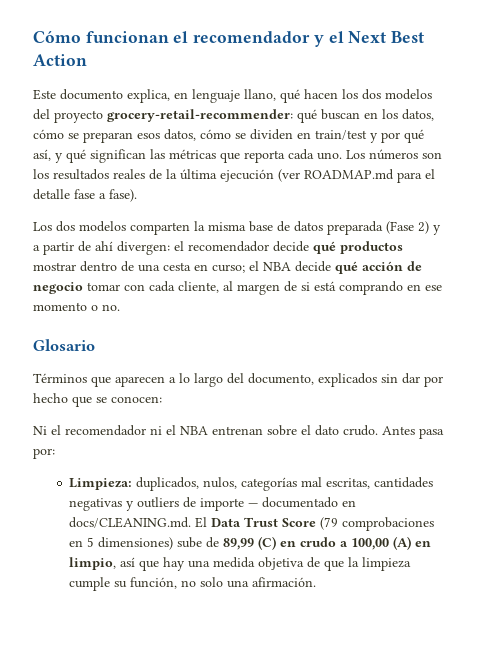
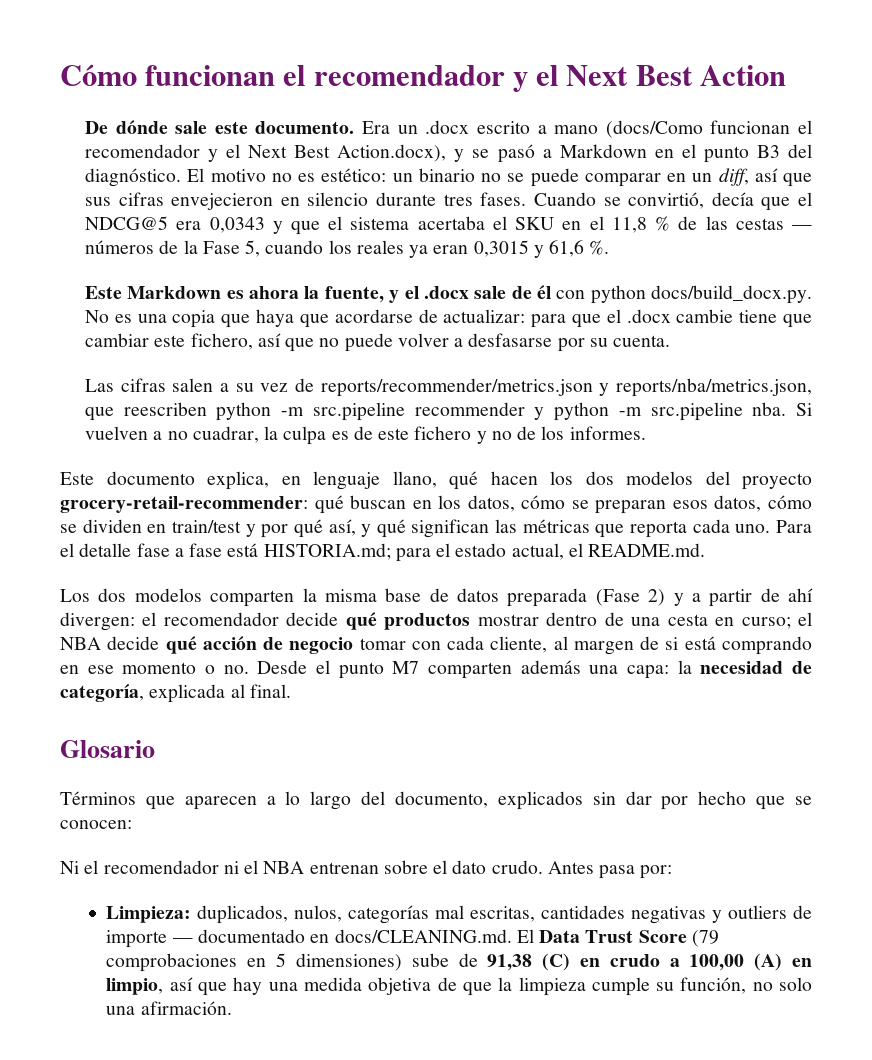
+ De dónde sale este documento. Era un .docx escrito a mano (docs/Como funcionan el recomendador y el Next Best Action.docx), y se pasó a Markdown en el punto B3 del diagnóstico. El motivo no es estético: un binario no se puede comparar en un diff, así que sus cifras envejecieron en silencio durante tres fases. Cuando se convirtió, decía que el NDCG@5 era 0,0343 y que el sistema acertaba el SKU en el 11,8 % de las cestas — números de la Fase 5, cuando los reales ya eran 0,3015 y 61,6 %.
+ Este Markdown es ahora la fuente, y el .docx sale de él con python docs/build_docx.py. No es una copia que haya que acordarse de actualizar: para que el .docx cambie tiene que cambiar este fichero, así que no puede volver a desfasarse por su cuenta.
+ Las cifras salen a su vez de reports/recommender/metrics.json y reports/nba/metrics.json, que reescriben python -m src.pipeline recommender y python -m src.pipeline nba. Si vuelven a no cuadrar, la culpa es de este fichero y no de los informes.
- Los números son los resultados reales de la última ejecución (ver ROADMAP.md para el detalle fase a fase).
+ Para el detalle fase a fase está HISTORIA.md; para el estado actual, el README.md.
- Los dos modelos comparten la misma base de datos preparada (Fase 2) y a partir de ahí divergen: el recomendador decide qué productos mostrar dentro de una cesta en curso; el NBA decide qué acción de negocio tomar con cada cliente, al margen de si está comprando en ese momento o no.
+ Los dos modelos comparten la misma base de datos preparada (Fase 2) y a partir de ahí divergen: el recomendador decide qué productos mostrar dentro de una cesta en curso; el NBA decide qué acción de negocio tomar con cada cliente, al margen de si está comprando en ese momento o no. Desde el punto M7 comparten además una capa: la necesidad de categoría, explicada al final.
- Limpieza: duplicados, nulos, categorías mal escritas, cantidades negativas y outliers de importe — documentado en docs/CLEANING.md. El Data Trust Score (79 comprobaciones en 5 dimensiones) sube de 89,99 (C) en crudo a 100,00 (A) en limpio, así que hay una medida objetiva de que la limpieza cumple su función, no solo una afirmación.
+ Limpieza: duplicados, nulos, categorías mal escritas, cantidades negativas y outliers de importe — documentado en docs/CLEANING.md. El Data Trust Score (79 comprobaciones en 5 dimensiones) sube de 91,38 (C) en crudo a 100,00 (A) en limpio, así que hay una medida objetiva de que la limpieza cumple su función, no solo una afirmación.

